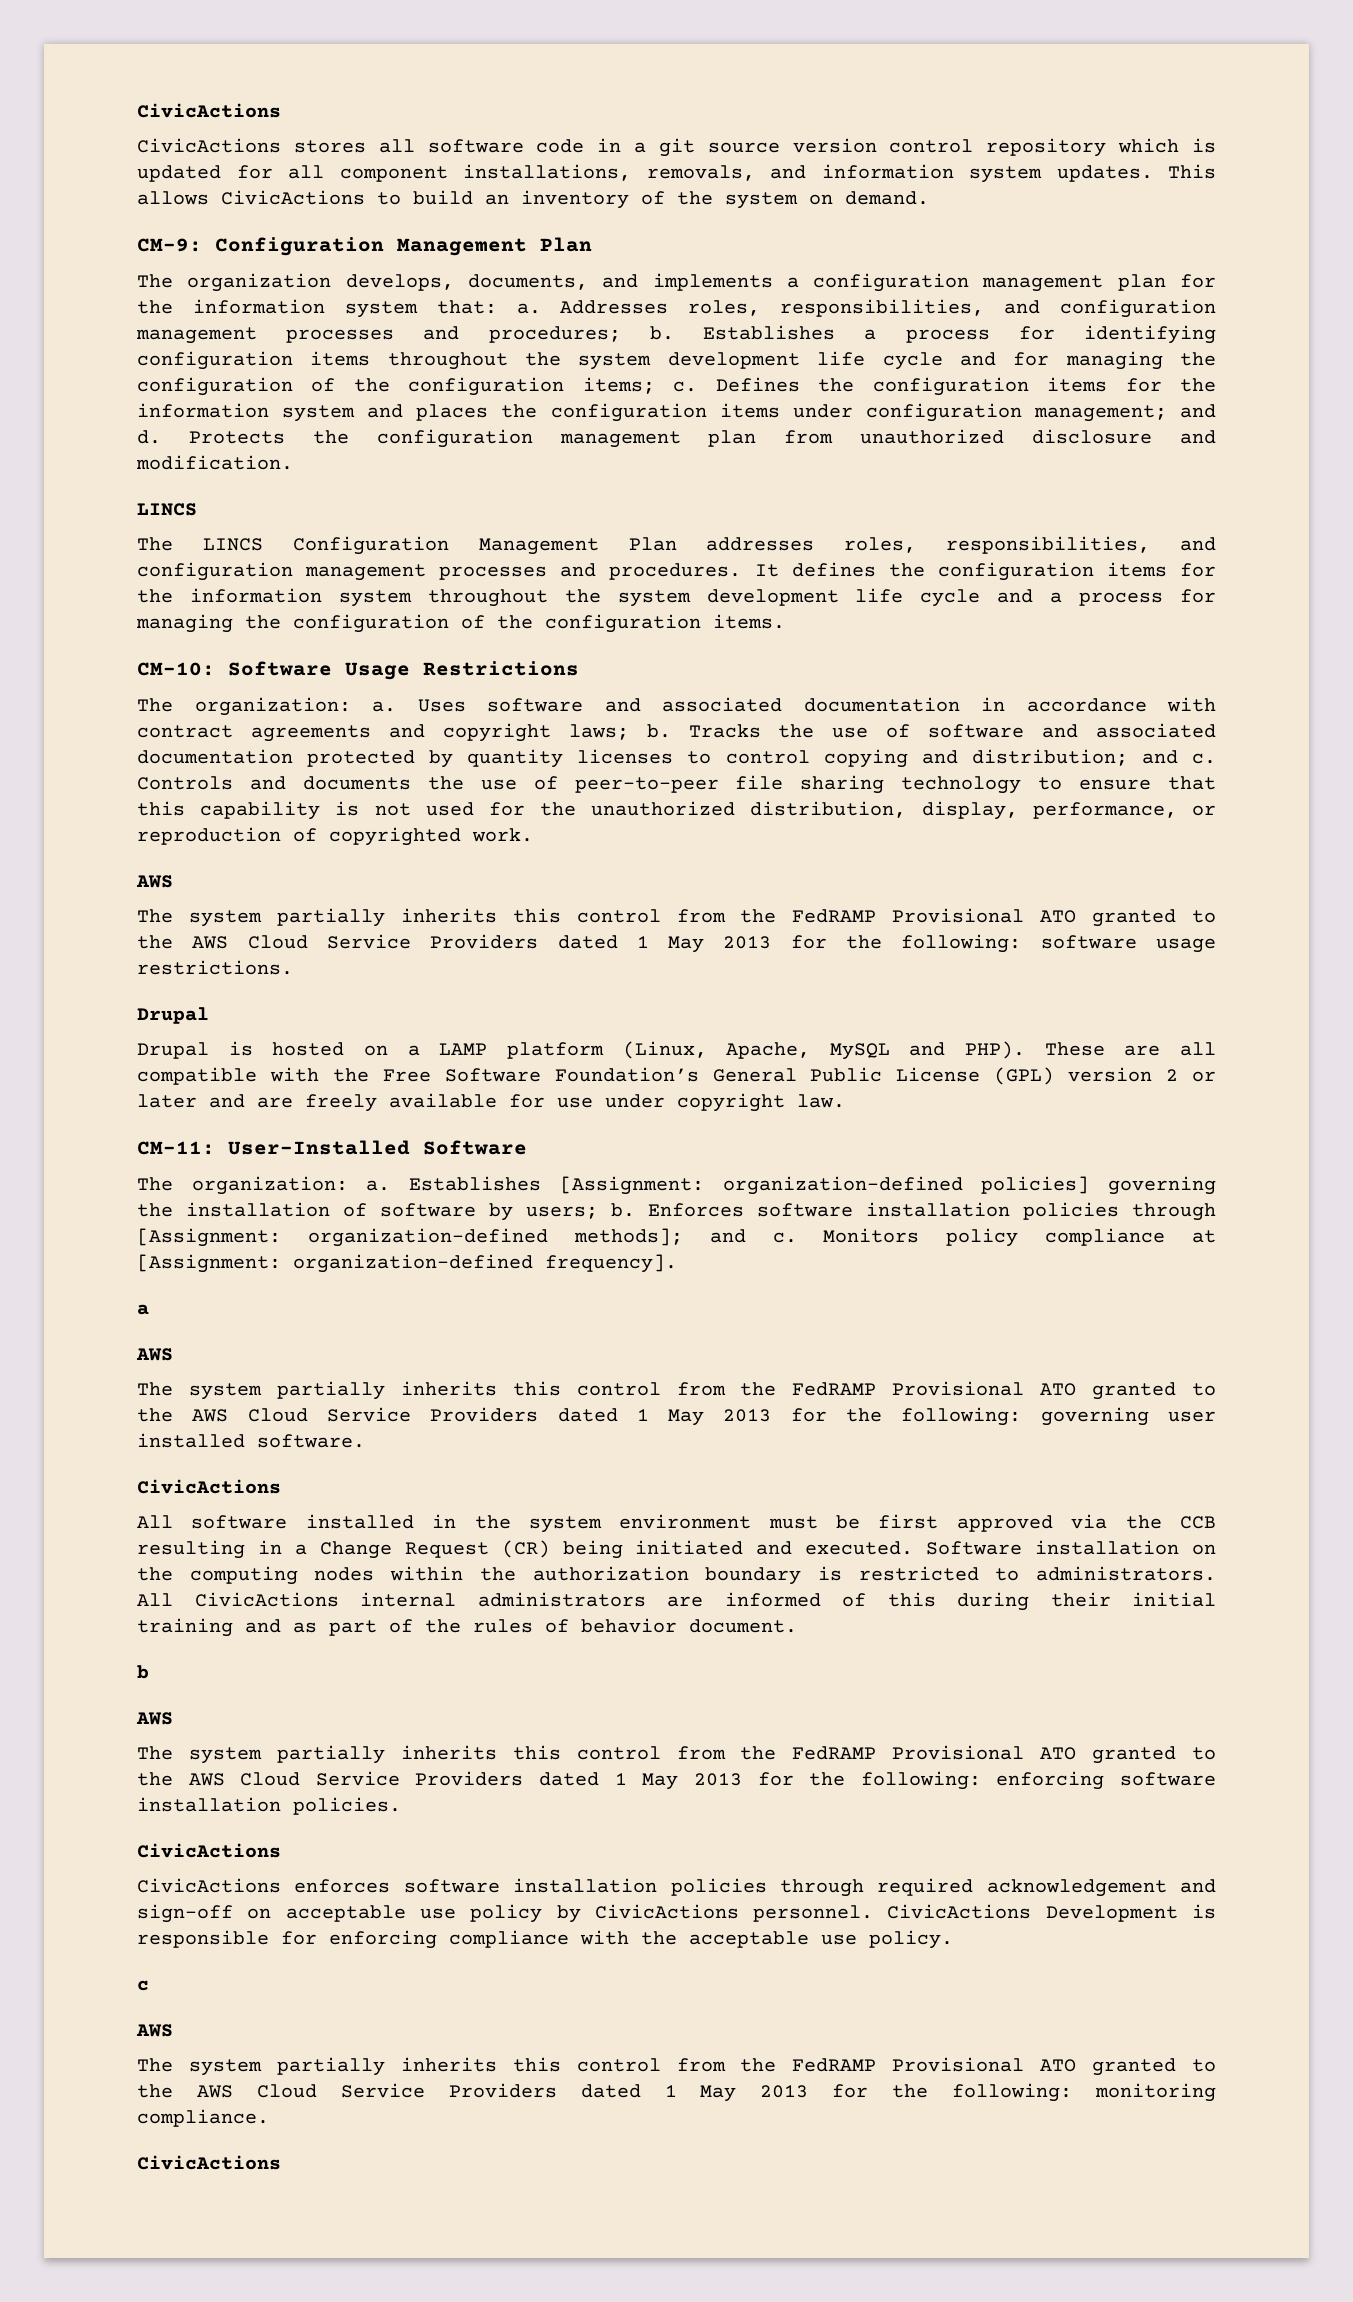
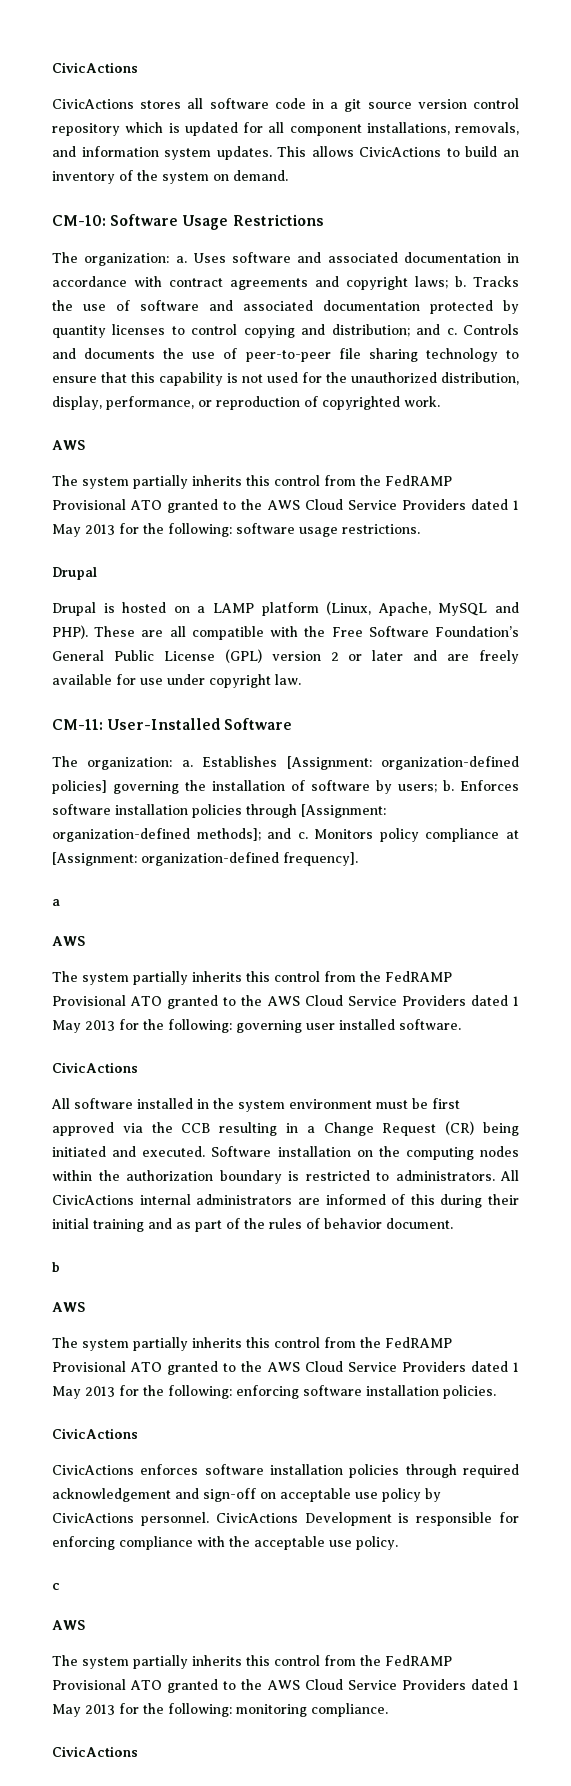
- CM-9: Configuration Management Plan
- The organization develops, documents, and implements a configuration management plan for the information system that: a. Addresses roles, responsibilities, and configuration management processes and procedures; b. Establishes a process for identifying configuration items throughout the system development life cycle and for managing the configuration of the configuration items; c. Defines the configuration items for the information system and places the configuration items under configuration management; and d. Protects the configuration management plan from unauthorized disclosure and modification.
- LINCS
- The LINCS Configuration Management Plan addresses roles, responsibilities, and configuration management processes and procedures. It defines the configuration items for the information system throughout the system development life cycle and a process for managing the configuration of the configuration items.

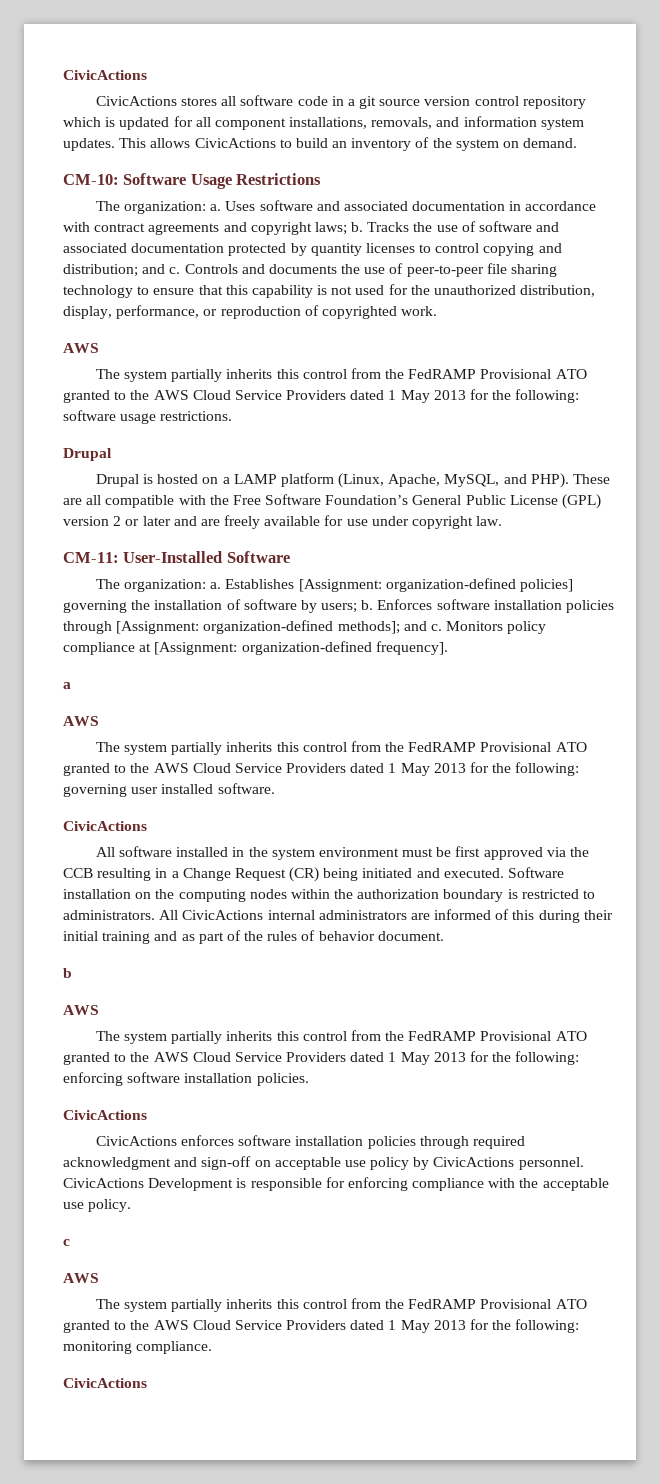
- Drupal is hosted on a LAMP platform (Linux, Apache, MySQL and PHP).
+ Drupal is hosted on a LAMP platform (Linux, Apache, MySQL, and PHP).
- CivicActions enforces software installation policies through required acknowledgement and sign-off on acceptable use policy by CivicActions personnel.
+ CivicActions enforces software installation policies through required acknowledgment and sign-off on acceptable use policy by CivicActions personnel.

